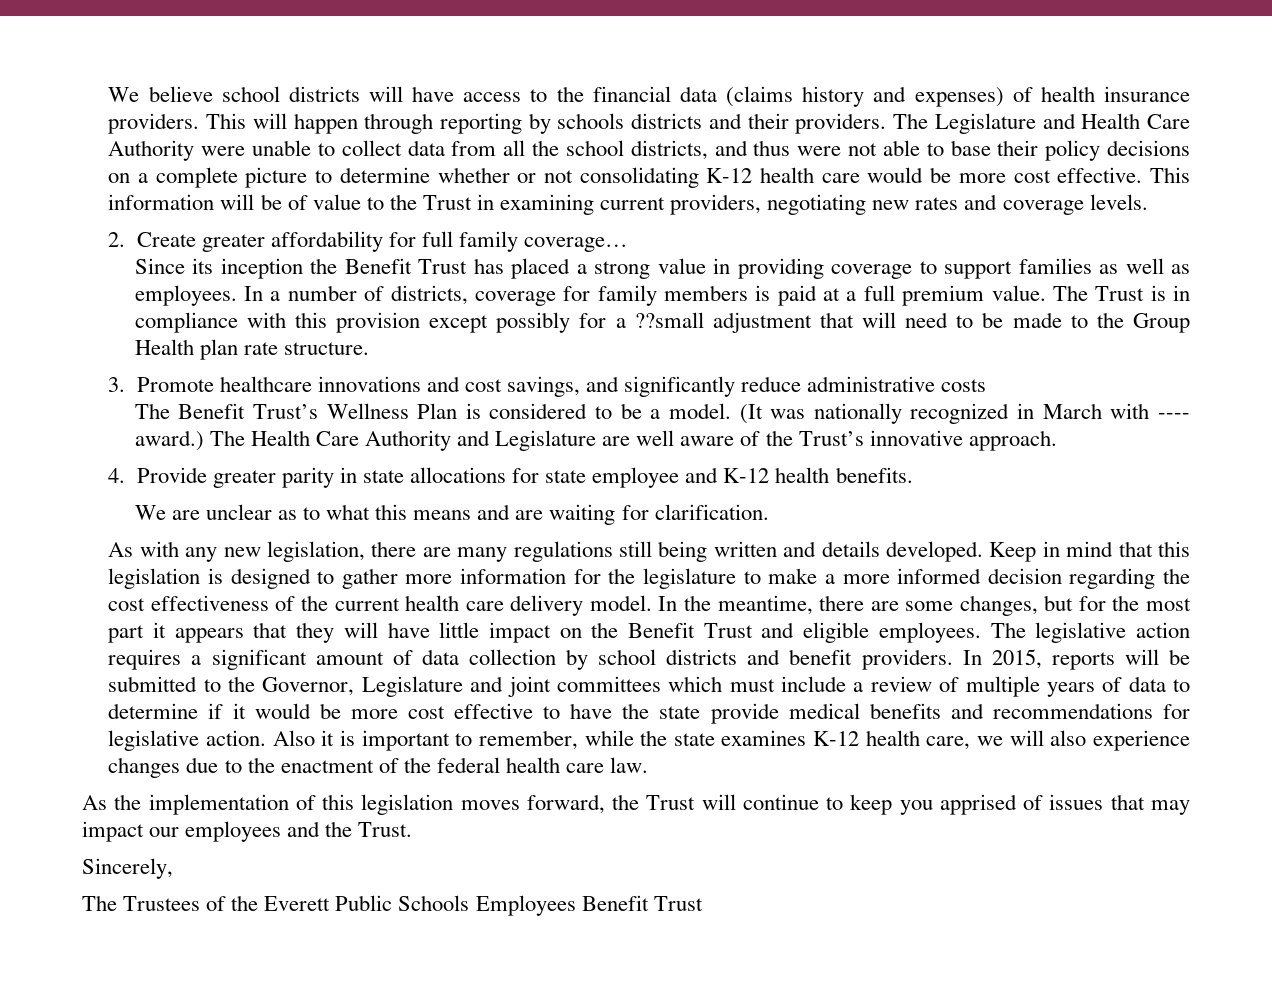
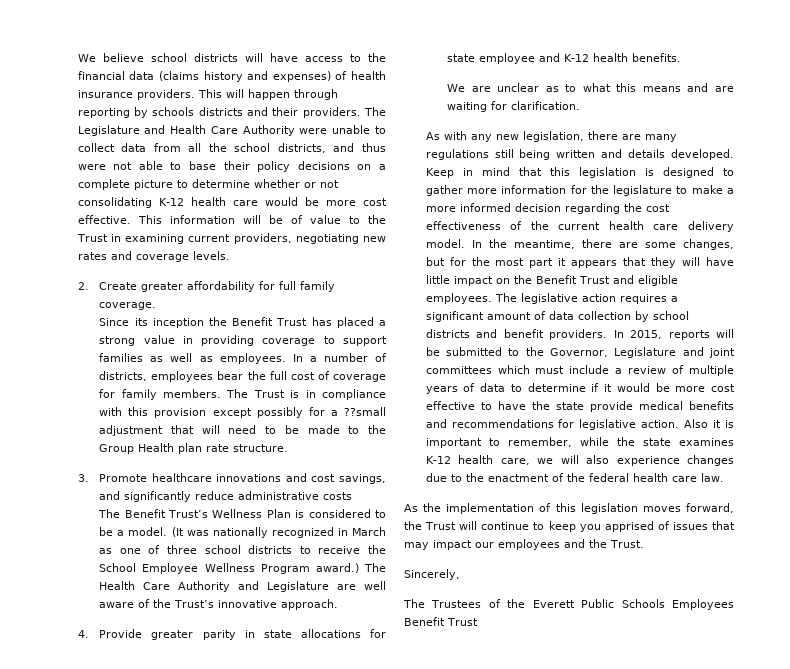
- 2. Create greater affordability for full family coverage…
+ 2. Create greater affordability for full family coverage.
- In a number of districts, coverage for family members is paid at a full premium value.
+ In a number of districts, employees bear the full cost of coverage for family members.
- (It was nationally recognized in March with ---- award.)
+ (It was nationally recognized in March as one of three school districts to receive the School Employee Wellness Program award.)

